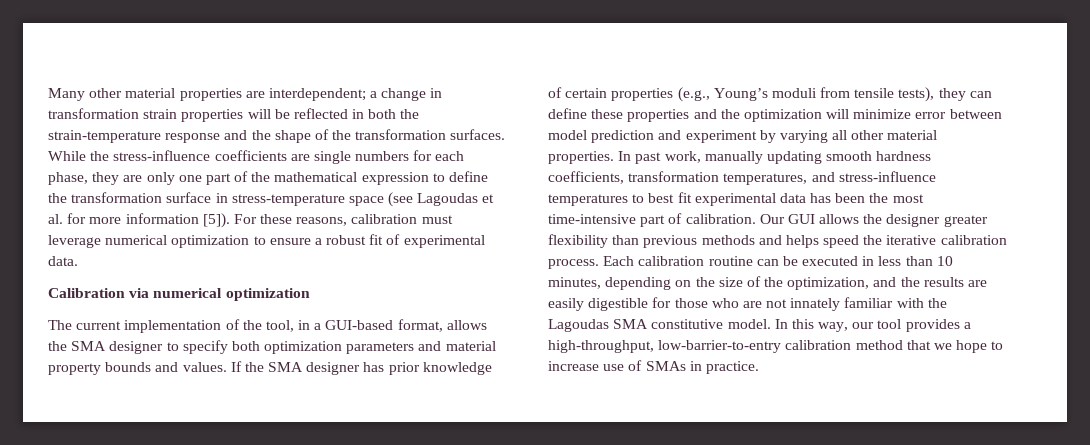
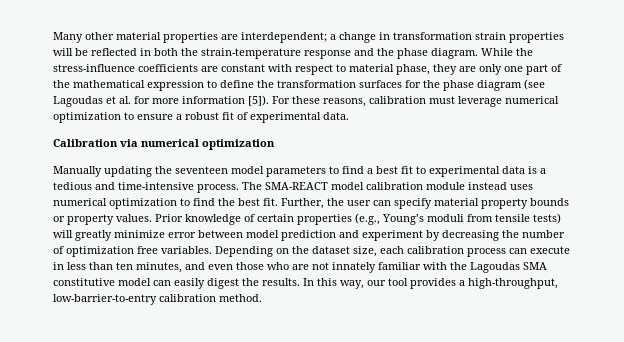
- Many other material properties are interdependent; a change in transformation strain properties will be reflected in both the strain-temperature response and the shape of the transformation surfaces.
+ Many other material properties are interdependent; a change in transformation strain properties will be reflected in both the strain-temperature response and the phase diagram.
- While the stress-influence coefficients are single numbers for each phase, they are only one part of the mathematical expression to define the transformation surface in stress-temperature space (see Lagoudas et al. for more information [5]).
+ While the stress-influence coefficients are constant with respect to material phase, they are only one part of the mathematical expression to define the transformation surfaces for the phase diagram (see Lagoudas et al. for more information [5]).
- The current implementation of the tool, in a GUI-based format, allows the SMA designer to specify both optimization parameters and material property bounds and values. If the SMA designer has prior knowledge of certain properties (e.g., Young’s moduli from tensile tests), they can define these properties and the optimization will minimize error between model prediction and experiment by varying all other material properties. In past work, manually updating smooth hardness coefficients, transformation temperatures, and stress-influence temperatures to best fit experimental data has been the most time-intensive part of calibration. Our GUI allows the designer greater flexibility than previous methods and helps speed the iterative calibration process. Each calibration routine can be executed in less than 10 minutes, depending on the size of the optimization, and the results are easily digestible for those who are not innately familiar with the Lagoudas SMA constitutive model.
+ Manually updating the seventeen model parameters to find a best fit to experimental data is a tedious and time-intensive process. The SMA-REACT model calibration module instead uses numerical optimization to find the best fit. Further, the user can specify material property bounds or property values. Prior knowledge of certain properties (e.g., Young’s moduli from tensile tests) will greatly minimize error between model prediction and experiment by decreasing the number of optimization free variables. Depending on the dataset size, each calibration process can execute in less than ten minutes, and even those who are not innately familiar with the Lagoudas SMA constitutive model can easily digest the results.
- In this way, our tool provides a high-throughput, low-barrier-to-entry calibration method that we hope to increase use of SMAs in practice.
+ In this way, our tool provides a high-throughput, low-barrier-to-entry calibration method.

